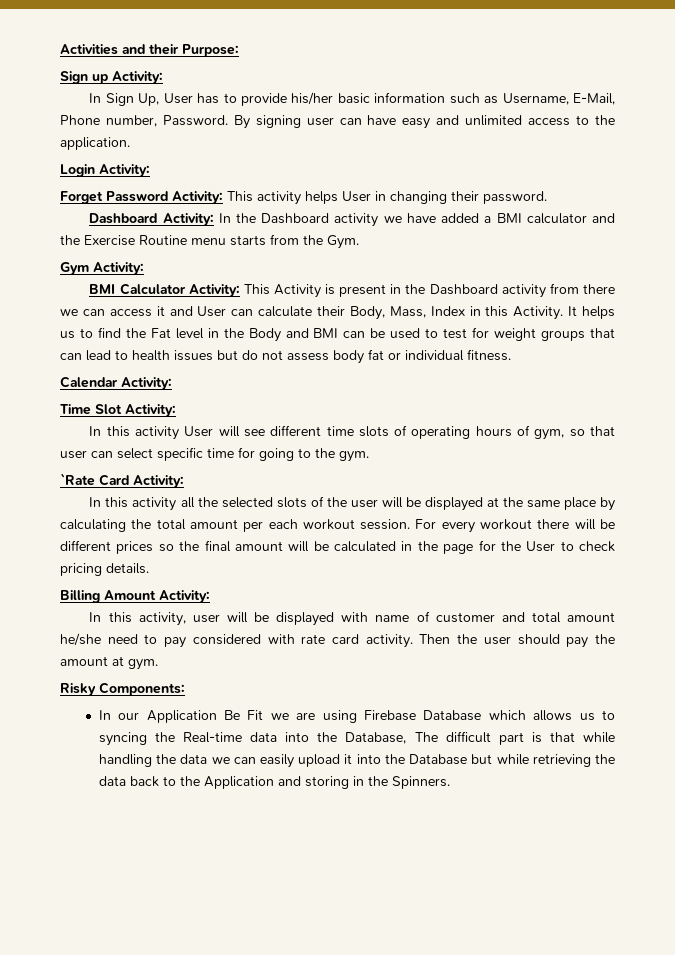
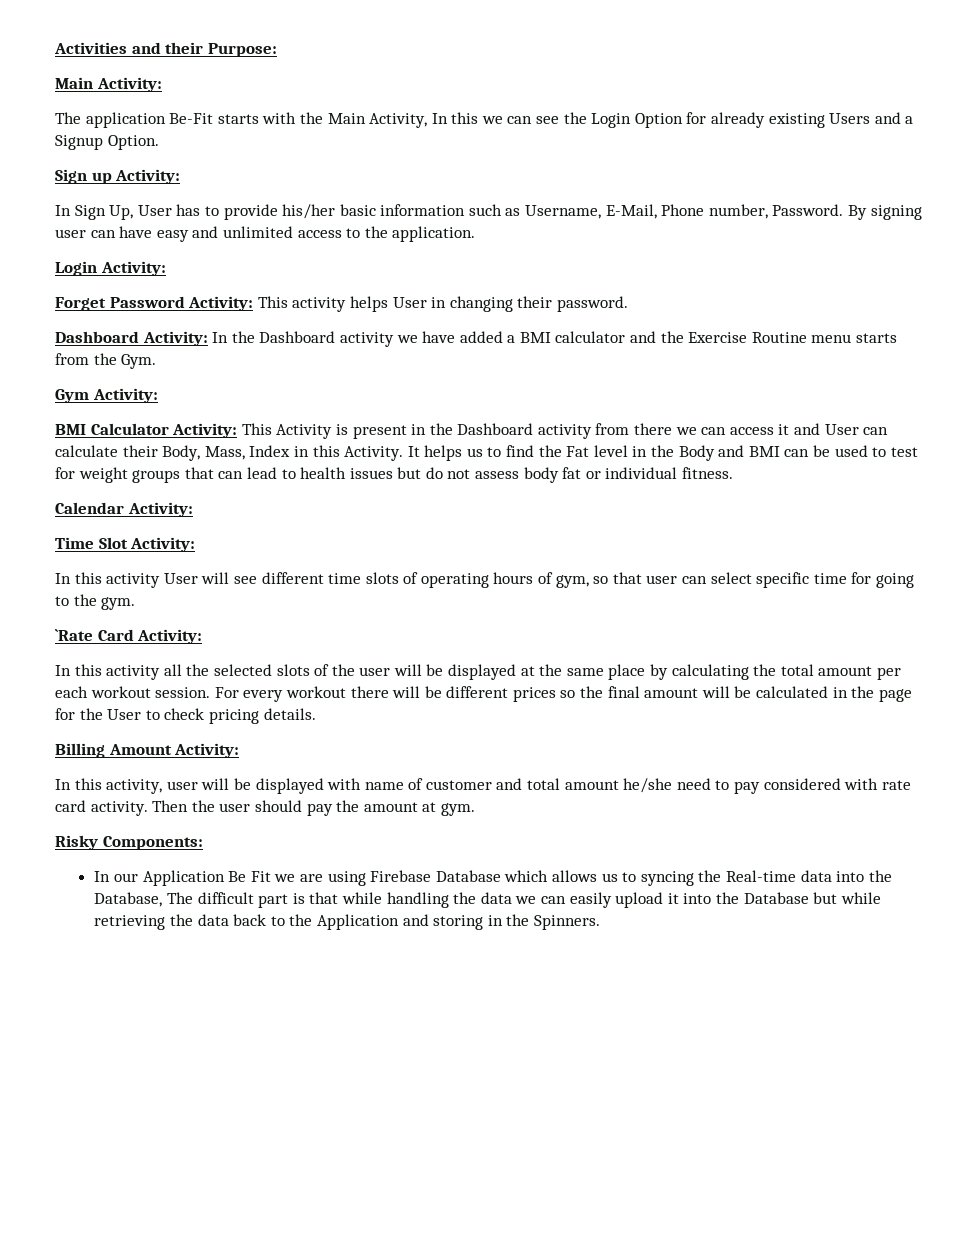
+ Main Activity:
+ The application Be-Fit starts with the Main Activity, In this we can see the Login Option for already existing Users and a Signup Option.

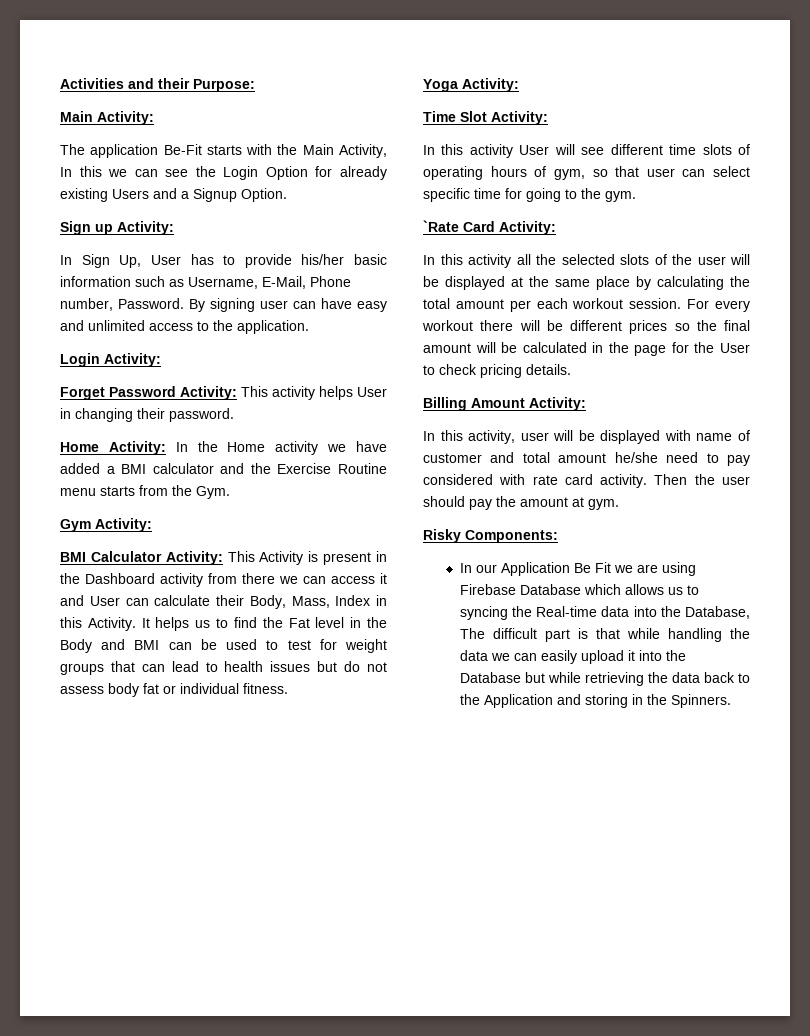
- Dashboard Activity: In the Dashboard activity we have added a BMI calculator and the Exercise Routine menu starts from the Gym.
+ Home Activity: In the Home activity we have added a BMI calculator and the Exercise Routine menu starts from the Gym.
- Calendar Activity:
+ Yoga Activity:

